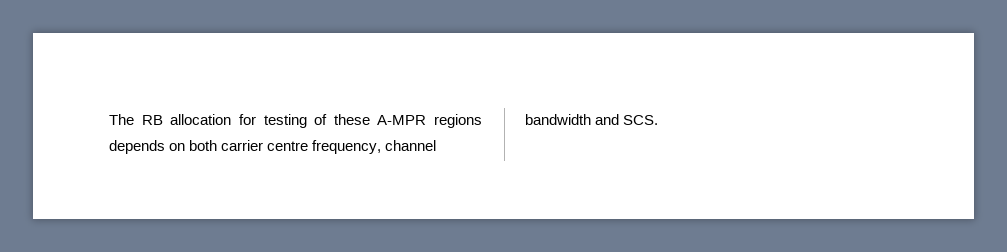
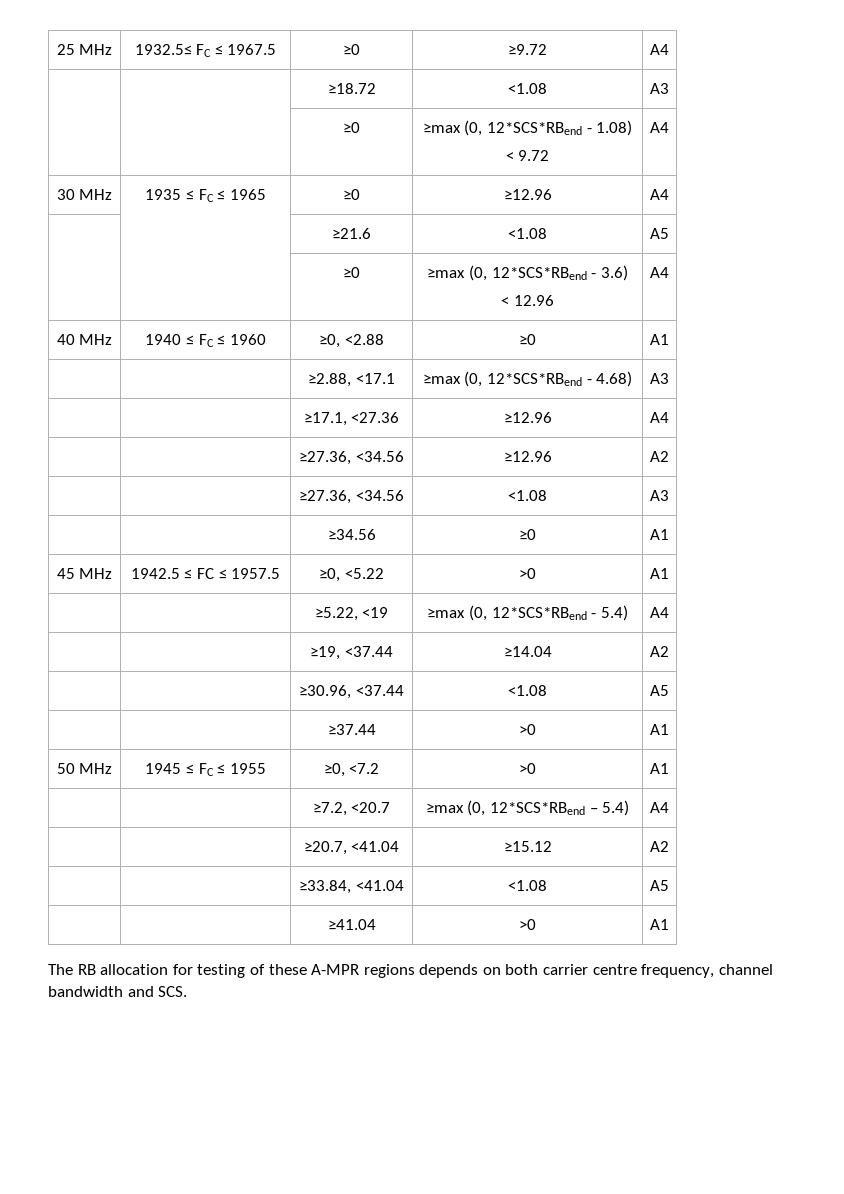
+ 25 MHz | 1932.5≤ FC ≤ 1967.5 | ≥0 | ≥9.72 | A4
+ | | ≥18.72 | <1.08 | A3
+ | | ≥0 | ≥max (0, 12*SCS*RBend - 1.08)
+ < 9.72 | A4
+ 30 MHz | 1935 ≤ FC ≤ 1965 | ≥0 | ≥12.96 | A4
+ | | ≥21.6 | <1.08 | A5
+ | | ≥0 | ≥max (0, 12*SCS*RBend - 3.6)
+ < 12.96 | A4
+ 40 MHz | 1940 ≤ FC ≤ 1960 | ≥0, <2.88 | ≥0 | A1
+ | | ≥2.88, <17.1 | ≥max (0, 12*SCS*RBend - 4.68) | A3
+ | | ≥17.1, <27.36 | ≥12.96 | A4
+ | | ≥27.36, <34.56 | ≥12.96 | A2
+ | | ≥27.36, <34.56 | <1.08 | A3
+ | | ≥34.56 | ≥0 | A1
+ 45 MHz | 1942.5 ≤ FC ≤ 1957.5 | ≥0, <5.22 | >0 | A1
+ | | ≥5.22, <19 | ≥max (0, 12*SCS*RBend - 5.4) | A4
+ | | ≥19, <37.44 | ≥14.04 | A2
+ | | ≥30.96, <37.44 | <1.08 | A5
+ | | ≥37.44 | >0 | A1
+ 50 MHz | 1945 ≤ FC ≤ 1955 | ≥0, <7.2 | >0 | A1
+ | | ≥7.2, <20.7 | ≥max (0, 12*SCS*RBend – 5.4) | A4
+ | | ≥20.7, <41.04 | ≥15.12 | A2
+ | | ≥33.84, <41.04 | <1.08 | A5
+ | | ≥41.04 | >0 | A1

